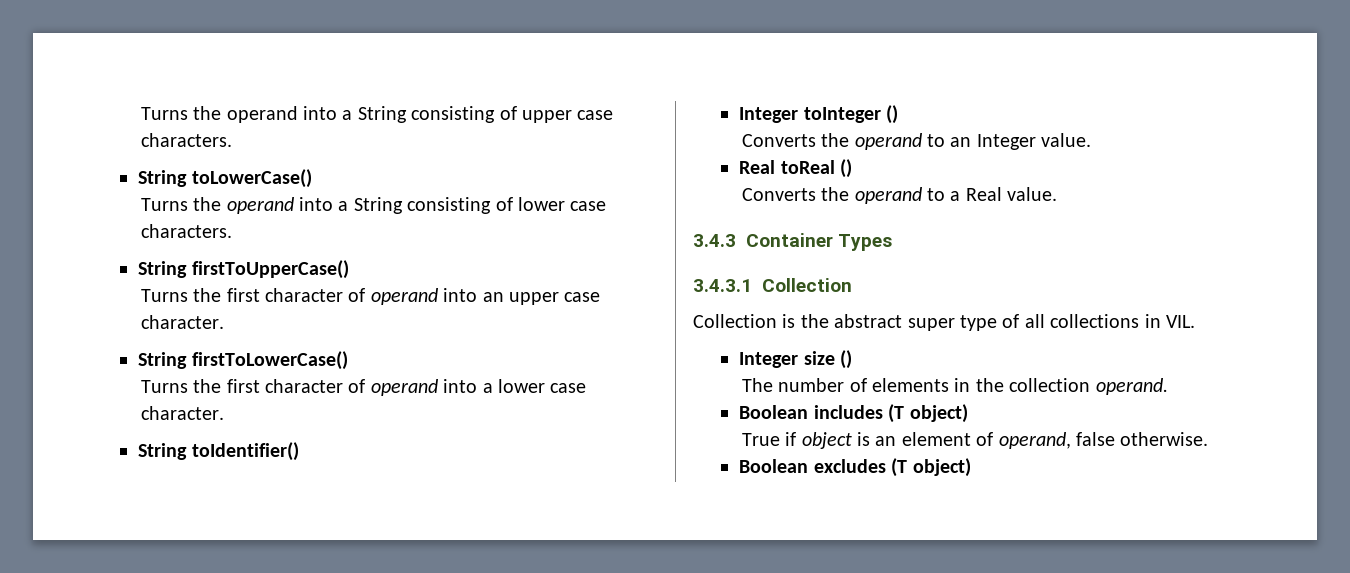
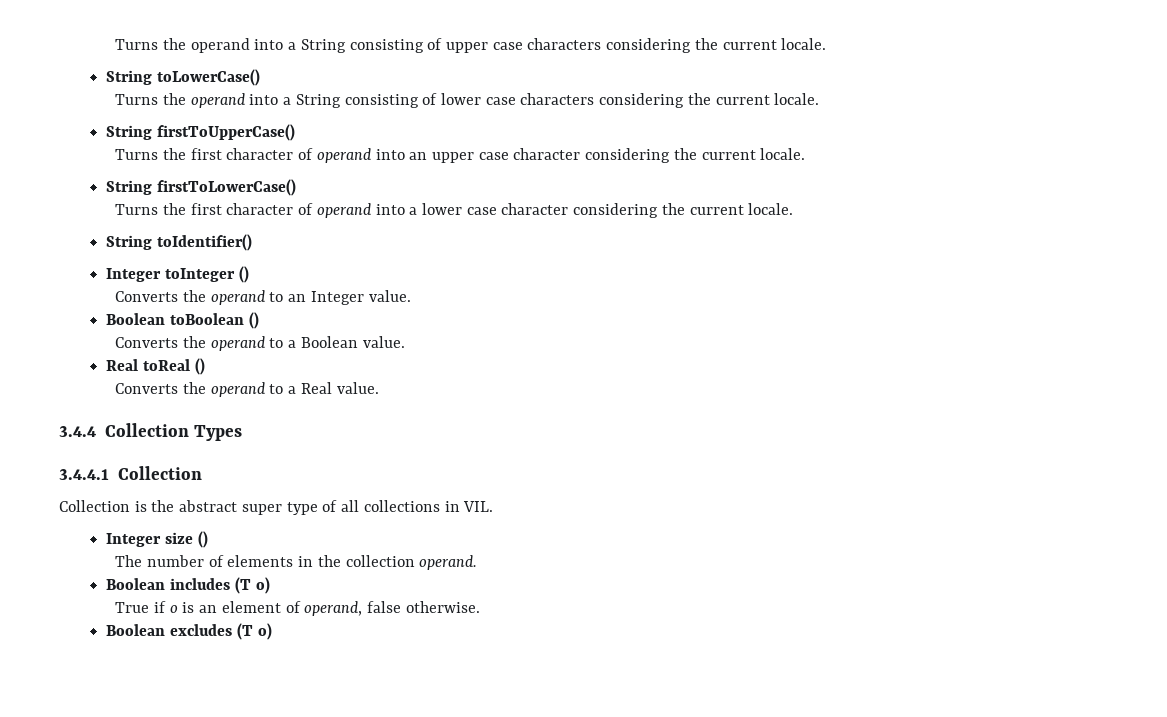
- Turns the operand into a String consisting of upper case characters.
+ Turns the operand into a String consisting of upper case characters considering the current locale.
- Turns the operand into a String consisting of lower case characters.
+ Turns the operand into a String consisting of lower case characters considering the current locale.
- Turns the first character of operand into an upper case character.
+ Turns the first character of operand into an upper case character considering the current locale.
- Turns the first character of operand into a lower case character.
+ Turns the first character of operand into a lower case character considering the current locale.
+ Boolean toBoolean ()
+ Converts the operand to a Boolean value.
- 3.4.3 Container Types
+ 3.4.4 Collection Types
- 3.4.3.1 Collection
+ 3.4.4.1 Collection
- Boolean includes (T object)
+ Boolean includes (T o)
- True if object is an element of operand, false otherwise.
+ True if o is an element of operand, false otherwise.
- Boolean excludes (T object)
+ Boolean excludes (T o)

